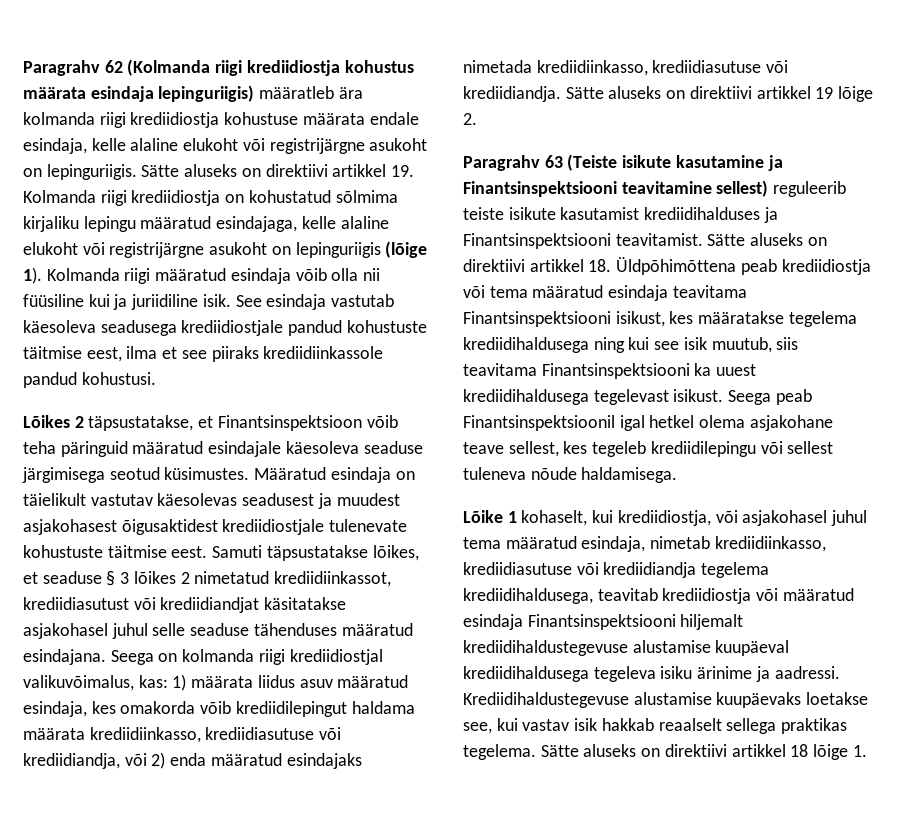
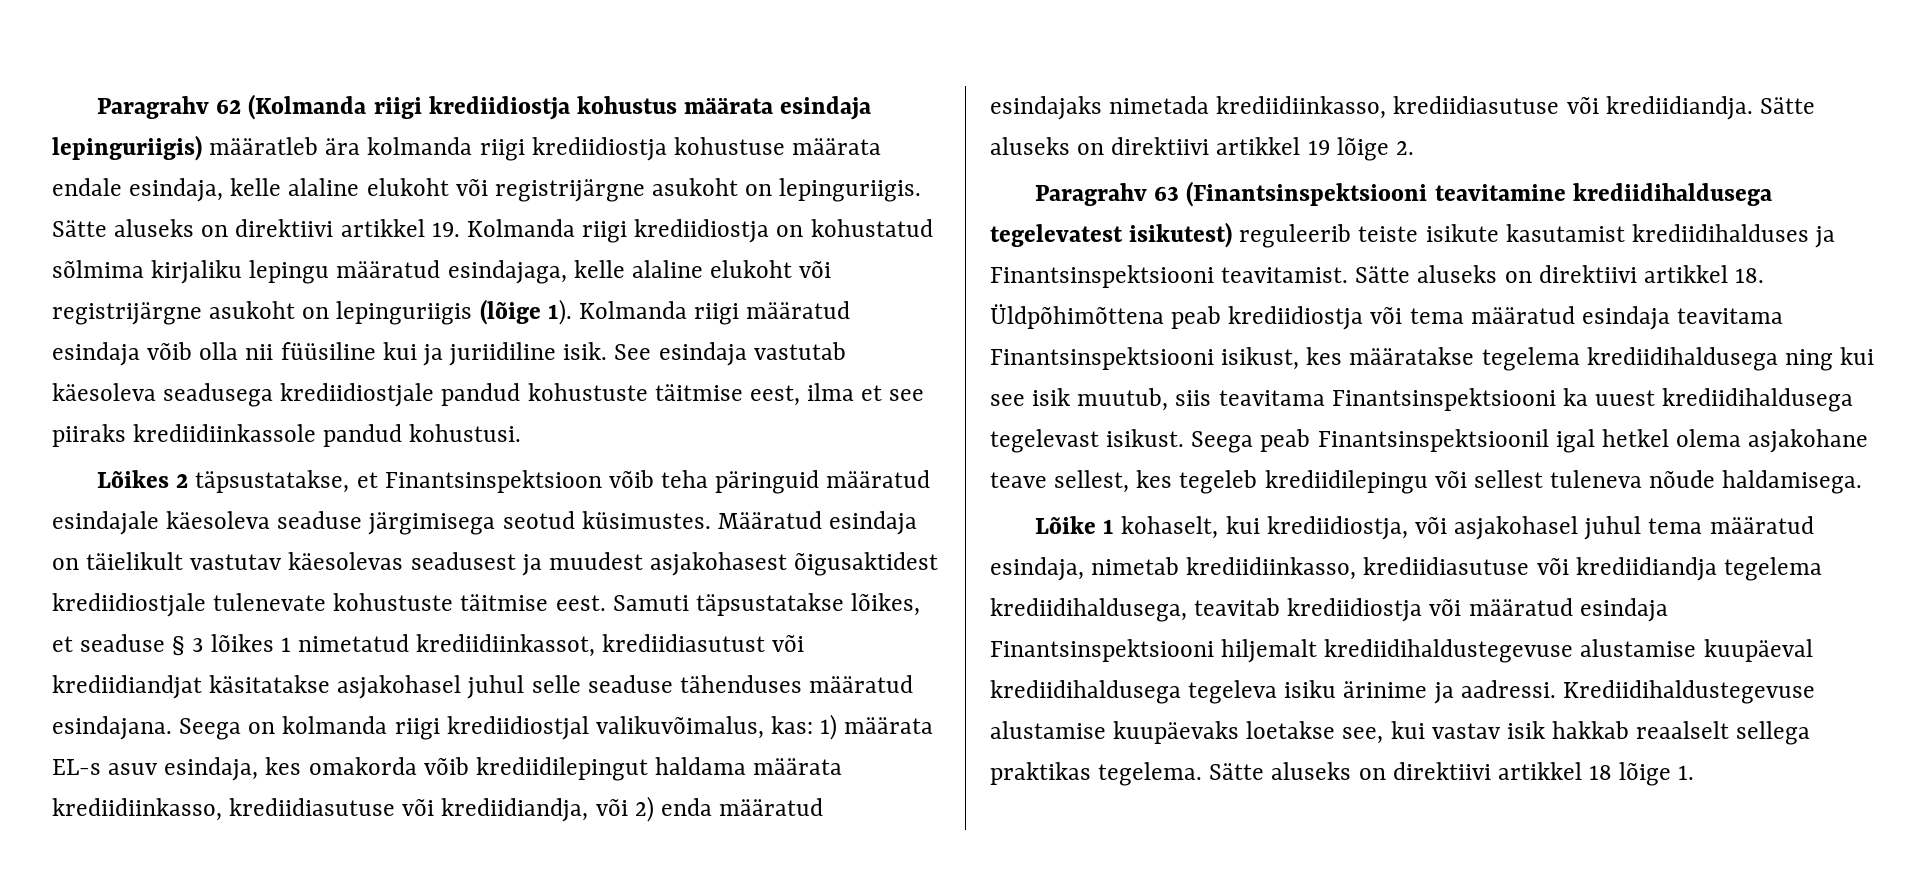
- Samuti täpsustatakse lõikes, et seaduse § 3 lõikes 2 nimetatud krediidiinkassot, krediidiasutust või krediidiandjat käsitatakse asjakohasel juhul selle seaduse tähenduses määratud esindajana.
+ Samuti täpsustatakse lõikes, et seaduse § 3 lõikes 1 nimetatud krediidiinkassot, krediidiasutust või krediidiandjat käsitatakse asjakohasel juhul selle seaduse tähenduses määratud esindajana.
- Seega on kolmanda riigi krediidiostjal valikuvõimalus, kas: 1) määrata liidus asuv määratud esindaja, kes omakorda võib krediidilepingut haldama määrata krediidiinkasso, krediidiasutuse või krediidiandja, või 2) enda määratud esindajaks nimetada krediidiinkasso, krediidiasutuse või krediidiandja.
+ Seega on kolmanda riigi krediidiostjal valikuvõimalus, kas: 1) määrata EL-s asuv esindaja, kes omakorda võib krediidilepingut haldama määrata krediidiinkasso, krediidiasutuse või krediidiandja, või 2) enda määratud esindajaks nimetada krediidiinkasso, krediidiasutuse või krediidiandja.
- Paragrahv 63 (Teiste isikute kasutamine ja Finantsinspektsiooni teavitamine sellest) reguleerib teiste isikute kasutamist krediidihalduses ja Finantsinspektsiooni teavitamist.
+ Paragrahv 63 (Finantsinspektsiooni teavitamine krediidihaldusega tegelevatest isikutest) reguleerib teiste isikute kasutamist krediidihalduses ja Finantsinspektsiooni teavitamist.

